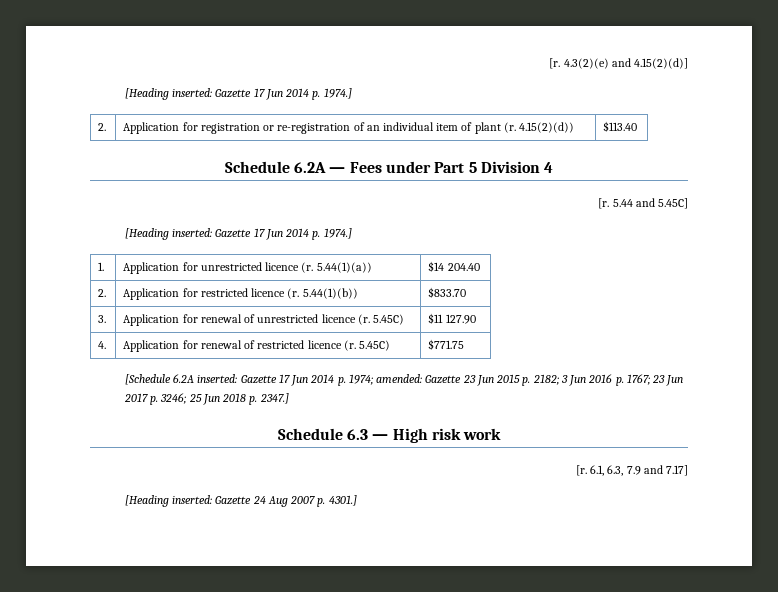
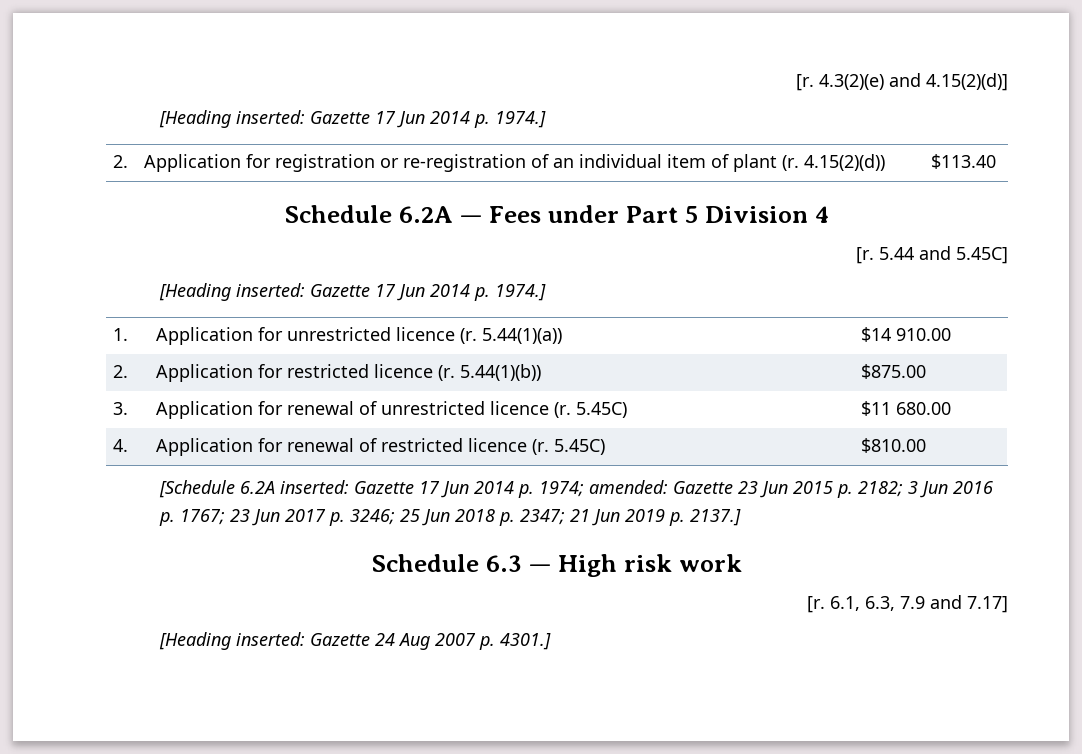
- 1. | Application for unrestricted licence (r. 5.44(1)(a)) | $14 204.40
+ 1. | Application for unrestricted licence (r. 5.44(1)(a)) | $14 910.00
- 2. | Application for restricted licence (r. 5.44(1)(b)) | $833.70
+ 2. | Application for restricted licence (r. 5.44(1)(b)) | $875.00
- 3. | Application for renewal of unrestricted licence (r. 5.45C) | $11 127.90
+ 3. | Application for renewal of unrestricted licence (r. 5.45C) | $11 680.00
- 4. | Application for renewal of restricted licence (r. 5.45C) | $771.75
+ 4. | Application for renewal of restricted licence (r. 5.45C) | $810.00
- [Schedule 6.2A inserted: Gazette 17 Jun 2014 p. 1974; amended: Gazette 23 Jun 2015 p. 2182; 3 Jun 2016 p. 1767; 23 Jun 2017 p. 3246; 25 Jun 2018 p. 2347.]
+ [Schedule 6.2A inserted: Gazette 17 Jun 2014 p. 1974; amended: Gazette 23 Jun 2015 p. 2182; 3 Jun 2016 p. 1767; 23 Jun 2017 p. 3246; 25 Jun 2018 p. 2347; 21 Jun 2019 p. 2137.]

